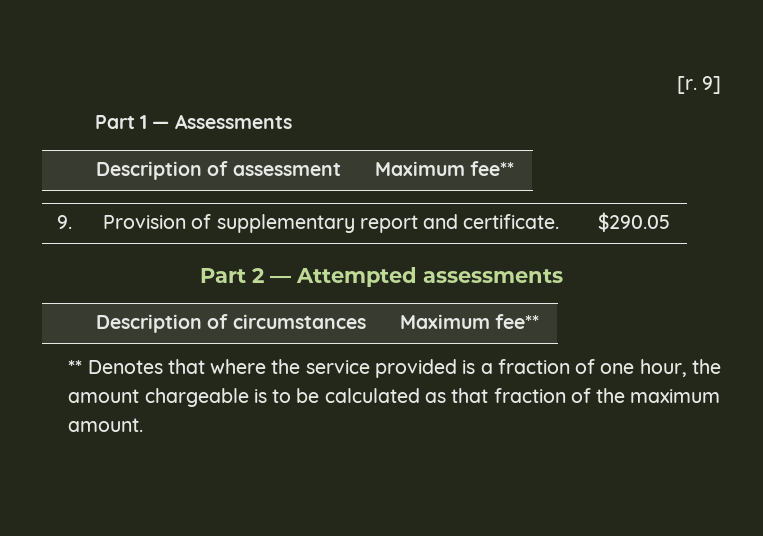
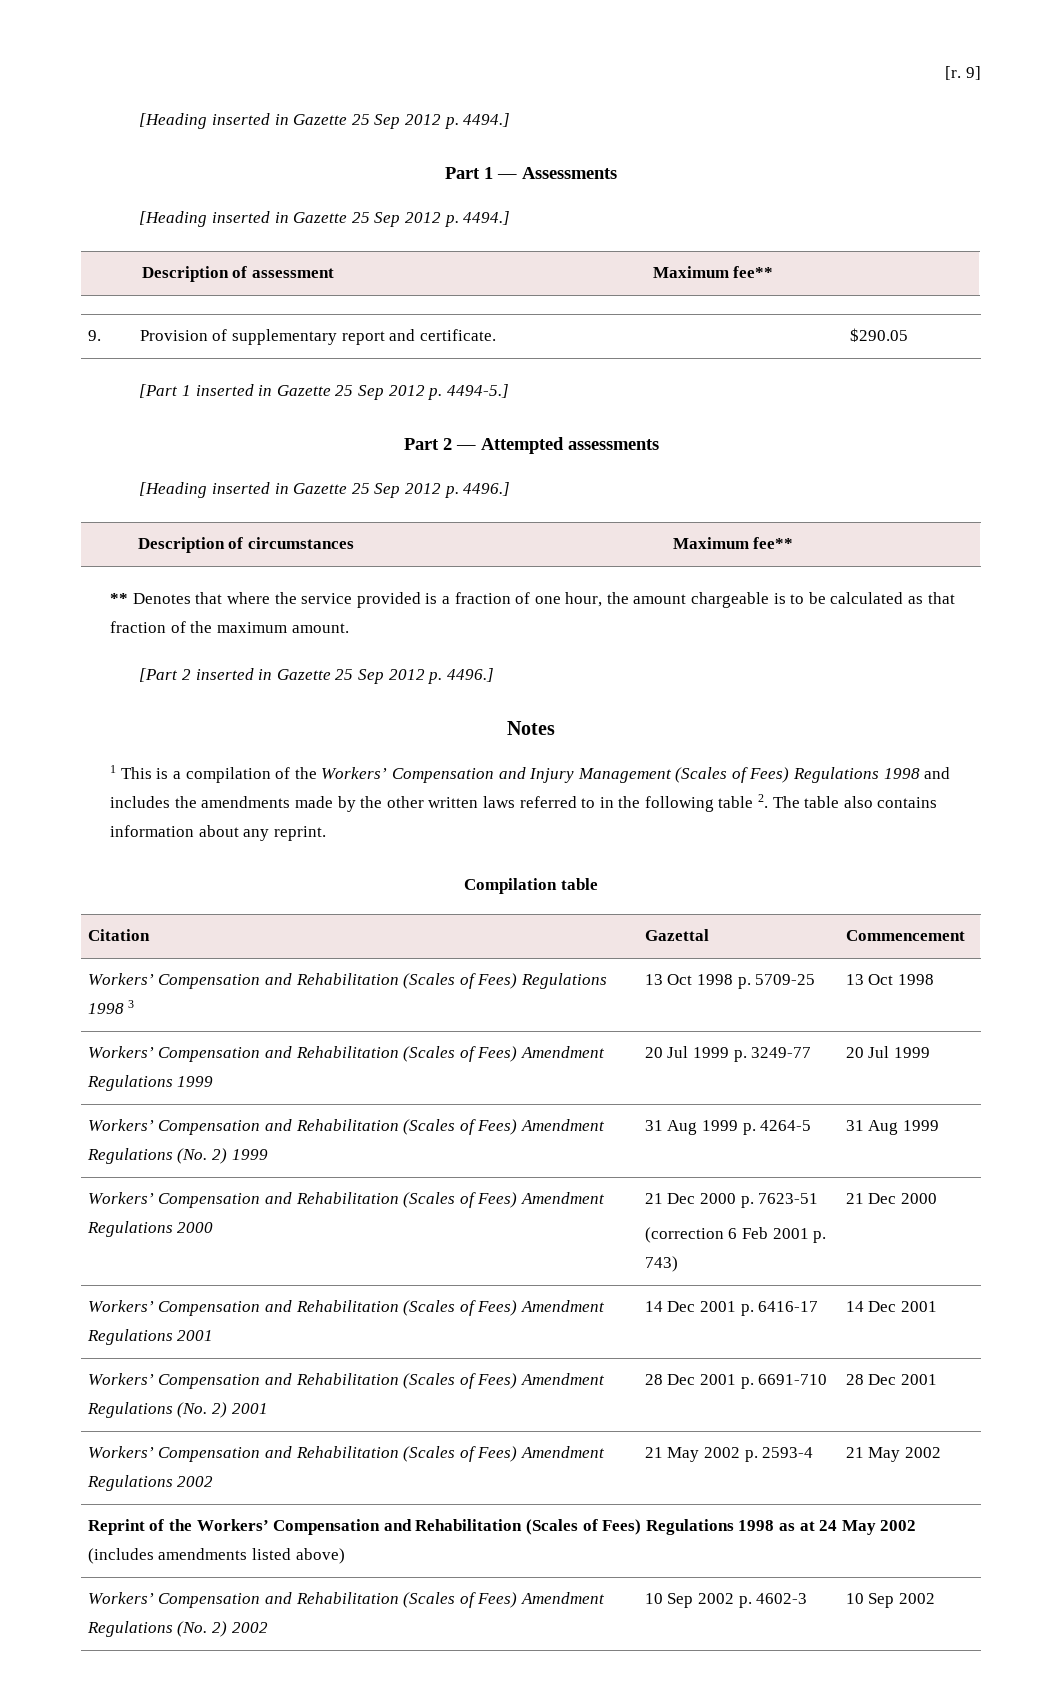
  9]
+ [Heading inserted in Gazette 25 Sep 2012 p. 4494.]
  Part 1 — Assessments
+ [Heading inserted in Gazette 25 Sep 2012 p. 4494.]
+ [Part 1 inserted in Gazette 25 Sep 2012 p. 4494-5.]
+ [Heading inserted in Gazette 25 Sep 2012 p. 4496.]
+ [Part 2 inserted in Gazette 25 Sep 2012 p. 4496.]
+ Notes
+ 1 This is a compilation of the Workers’ Compensation and Injury Management (Scales of Fees) Regulations 1998 and includes the amendments made by the other written laws referred to in the following table 2. The table also contains information about any reprint.
+ Compilation table
+ Citation | Gazettal | Commencement
+ Workers’ Compensation and Rehabilitation (Scales of Fees) Regulations 1998 3 | 13 Oct 1998 p. 5709-25 | 13 Oct 1998
+ Workers’ Compensation and Rehabilitation (Scales of Fees) Amendment Regulations 1999 | 20 Jul 1999 p. 3249-77 | 20 Jul 1999
+ Workers’ Compensation and Rehabilitation (Scales of Fees) Amendment Regulations (No. 2) 1999 | 31 Aug 1999 p. 4264-5 | 31 Aug 1999
+ Workers’ Compensation and Rehabilitation (Scales of Fees) Amendment Regulations 2000 | 21 Dec 2000 p. 7623-51
+ (correction 6 Feb 2001 p. 743) | 21 Dec 2000
+ Workers’ Compensation and Rehabilitation (Scales of Fees) Amendment Regulations 2001 | 14 Dec 2001 p. 6416-17 | 14 Dec 2001
+ Workers’ Compensation and Rehabilitation (Scales of Fees) Amendment Regulations (No. 2) 2001 | 28 Dec 2001 p. 6691-710 | 28 Dec 2001
+ Workers’ Compensation and Rehabilitation (Scales of Fees) Amendment Regulations 2002 | 21 May 2002 p. 2593-4 | 21 May 2002
+ Reprint of the Workers’ Compensation and Rehabilitation (Scales of Fees) Regulations 1998 as at 24 May 2002 (includes amendments listed above)
+ Workers’ Compensation and Rehabilitation (Scales of Fees) Amendment Regulations (No. 2) 2002 | 10 Sep 2002 p. 4602-3 | 10 Sep 2002

